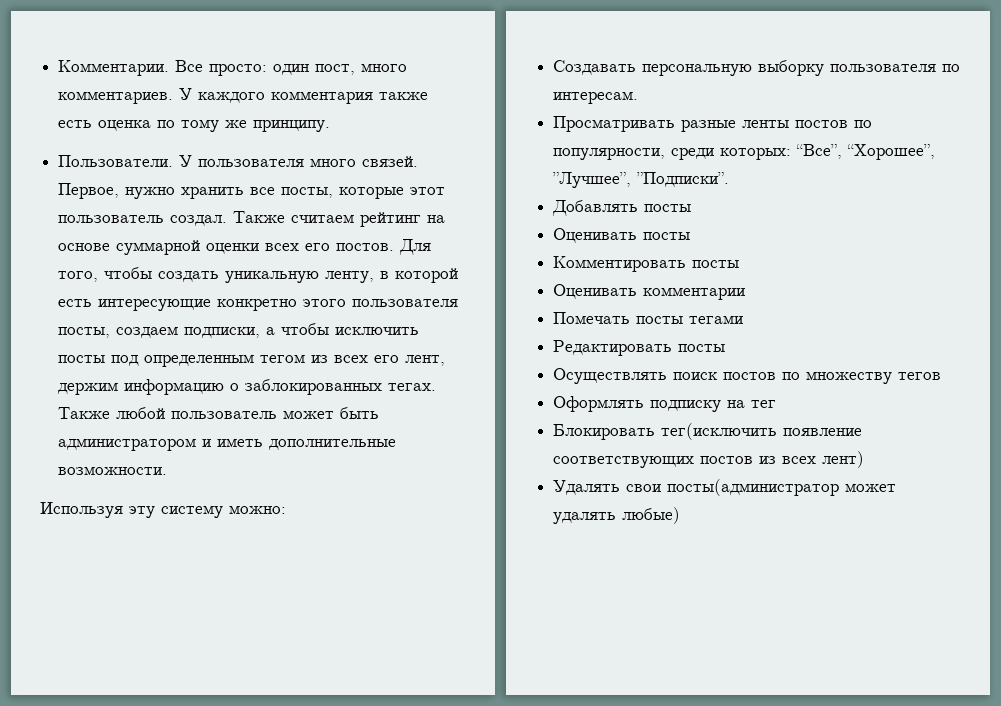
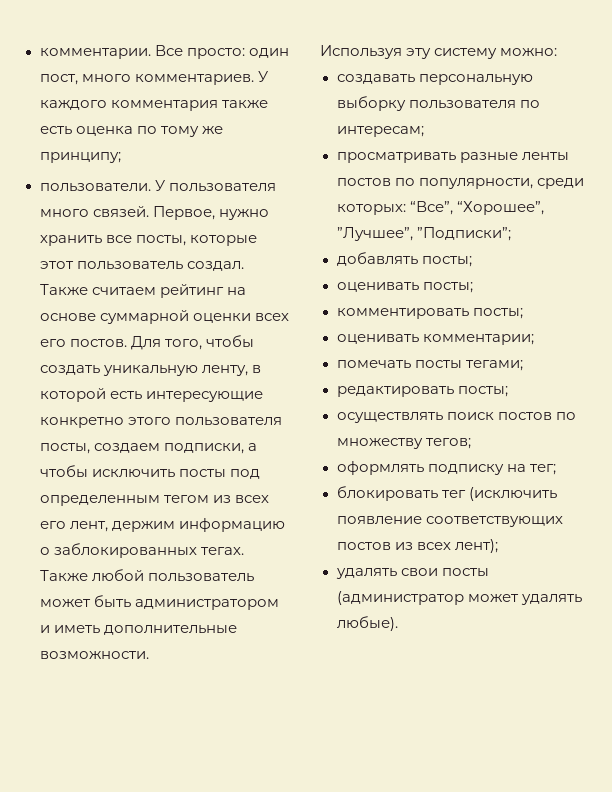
- Комментарии.
+ комментарии.
- У каждого комментария также есть оценка по тому же принципу.
- Пользователи.
+ У каждого комментария также есть оценка по тому же принципу;
+ пользователи.
- Создавать персональную выборку пользователя по интересам.
- Просматривать разные ленты постов по популярности, среди которых: “Все”, “Хорошее”, ”Лучшее”, ”Подписки”.
- Добавлять посты
- Оценивать посты
- Комментировать посты
- Оценивать комментарии
- Помечать посты тегами
- Редактировать посты
- Осуществлять поиск постов по множеству тегов
- Оформлять подписку на тег
- Блокировать тег(исключить появление соответствующих постов из всех лент)
- Удалять свои посты(администратор может удалять любые)
+ создавать персональную выборку пользователя по интересам;
+ просматривать разные ленты постов по популярности, среди которых: “Все”, “Хорошее”, ”Лучшее”, ”Подписки”;
+ добавлять посты;
+ оценивать посты;
+ комментировать посты;
+ оценивать комментарии;
+ помечать посты тегами;
+ редактировать посты;
+ осуществлять поиск постов по множеству тегов;
+ оформлять подписку на тег;
+ блокировать тег (исключить появление соответствующих постов из всех лент);
+ удалять свои посты (администратор может удалять любые).

